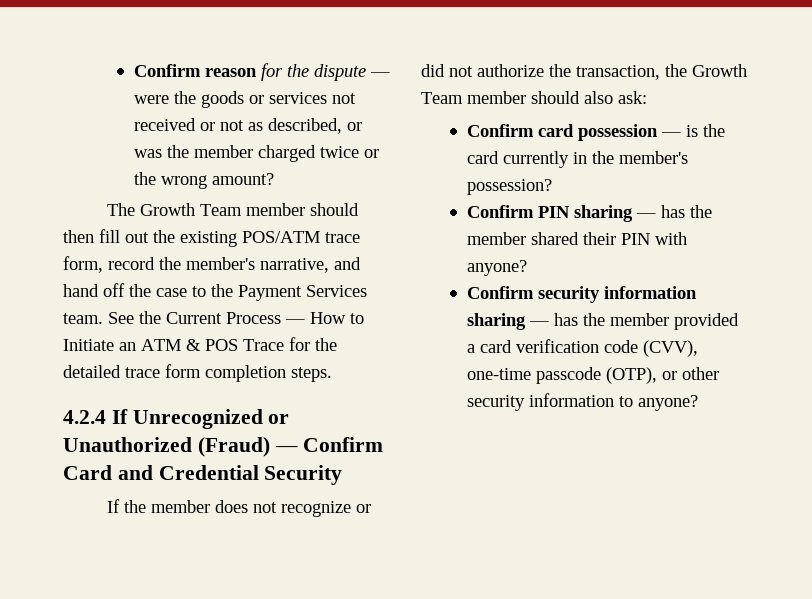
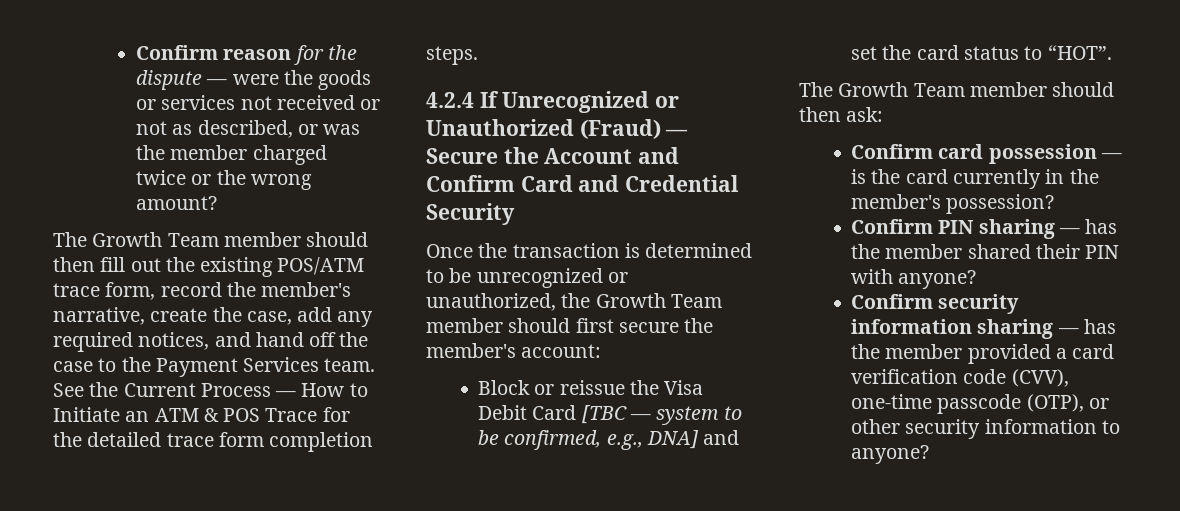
- The Growth Team member should then fill out the existing POS/ATM trace form, record the member's narrative, and hand off the case to the Payment Services team.
+ The Growth Team member should then fill out the existing POS/ATM trace form, record the member's narrative, create the case, add any required notices, and hand off the case to the Payment Services team.
- 4.2.4 If Unrecognized or Unauthorized (Fraud) — Confirm Card and Credential Security
+ 4.2.4 If Unrecognized or Unauthorized (Fraud) — Secure the Account and Confirm Card and Credential Security
- If the member does not recognize or did not authorize the transaction, the Growth Team member should also ask:
+ Once the transaction is determined to be unrecognized or unauthorized, the Growth Team member should first secure the member's account:
+ Block or reissue the Visa Debit Card [TBC — system to be confirmed, e.g., DNA] and set the card status to “HOT”.
+ The Growth Team member should then ask:

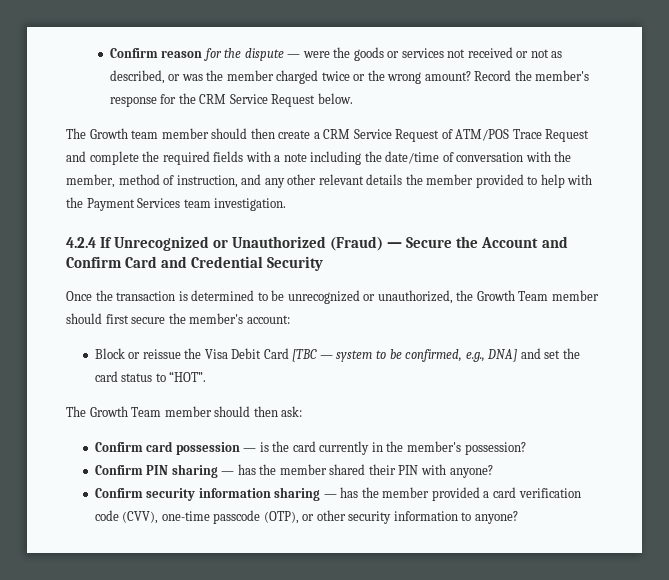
- Confirm reason for the dispute — were the goods or services not received or not as described, or was the member charged twice or the wrong amount?
- The Growth Team member should then fill out the existing POS/ATM trace form, record the member's narrative, create the case, add any required notices, and hand off the case to the Payment Services team. See the Current Process — How to Initiate an ATM & POS Trace for the detailed trace form completion steps.
+ Confirm reason for the dispute — were the goods or services not received or not as described, or was the member charged twice or the wrong amount? Record the member's response for the CRM Service Request below.
+ The Growth team member should then create a CRM Service Request of ATM/POS Trace Request and complete the required fields with a note including the date/time of conversation with the member, method of instruction, and any other relevant details the member provided to help with the Payment Services team investigation.

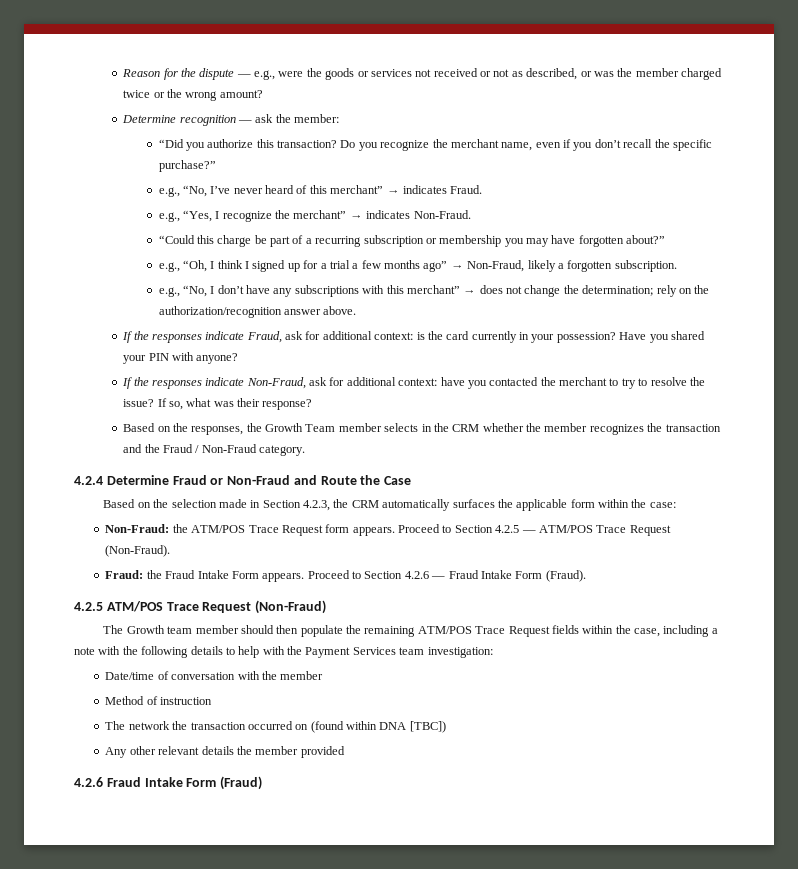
- Confirm reason for the dispute — were the goods or services not received or not as described, or was the member charged twice or the wrong amount? Record the member's response for the CRM Service Request below.
+ Reason for the dispute — e.g., were the goods or services not received or not as described, or was the member charged twice or the wrong amount?
+ Determine recognition — ask the member:
+ “Did you authorize this transaction? Do you recognize the merchant name, even if you don’t recall the specific purchase?”
+ e.g., “No, I’ve never heard of this merchant” → indicates Fraud.
+ e.g., “Yes, I recognize the merchant” → indicates Non-Fraud.
+ “Could this charge be part of a recurring subscription or membership you may have forgotten about?”
+ e.g., “Oh, I think I signed up for a trial a few months ago” → Non-Fraud, likely a forgotten subscription.
+ e.g., “No, I don’t have any subscriptions with this merchant” → does not change the determination; rely on the authorization/recognition answer above.
+ If the responses indicate Fraud, ask for additional context: is the card currently in your possession? Have you shared your PIN with anyone?
+ If the responses indicate Non-Fraud, ask for additional context: have you contacted the merchant to try to resolve the issue? If so, what was their response?
+ Based on the responses, the Growth Team member selects in the CRM whether the member recognizes the transaction and the Fraud / Non-Fraud category.
+ 4.2.4 Determine Fraud or Non-Fraud and Route the Case
+ Based on the selection made in Section 4.2.3, the CRM automatically surfaces the applicable form within the case:
+ Non-Fraud: the ATM/POS Trace Request form appears. Proceed to Section 4.2.5 — ATM/POS Trace Request (Non-Fraud).
+ Fraud: the Fraud Intake Form appears. Proceed to Section 4.2.6 — Fraud Intake Form (Fraud).
+ 4.2.5 ATM/POS Trace Request (Non-Fraud)
- The Growth team member should then create a CRM Service Request of ATM/POS Trace Request and complete the required fields with a note including the date/time of conversation with the member, method of instruction, and any other relevant details the member provided to help with the Payment Services team investigation.
- 4.2.4 If Unrecognized or Unauthorized (Fraud) — Secure the Account and Confirm Card and Credential Security
- Once the transaction is determined to be unrecognized or unauthorized, the Growth Team member should first secure the member's account:
- Block or reissue the Visa Debit Card [TBC — system to be confirmed, e.g., DNA] and set the card status to “HOT”.
- The Growth Team member should then ask:
- Confirm card possession — is the card currently in the member's possession?
- Confirm PIN sharing — has the member shared their PIN with anyone?
- Confirm security information sharing — has the member provided a card verification code (CVV), one-time passcode (OTP), or other security information to anyone?
+ The Growth team member should then populate the remaining ATM/POS Trace Request fields within the case, including a note with the following details to help with the Payment Services team investigation:
+ Date/time of conversation with the member
+ Method of instruction
+ The network the transaction occurred on (found within DNA [TBC])
+ Any other relevant details the member provided
+ 4.2.6 Fraud Intake Form (Fraud)

